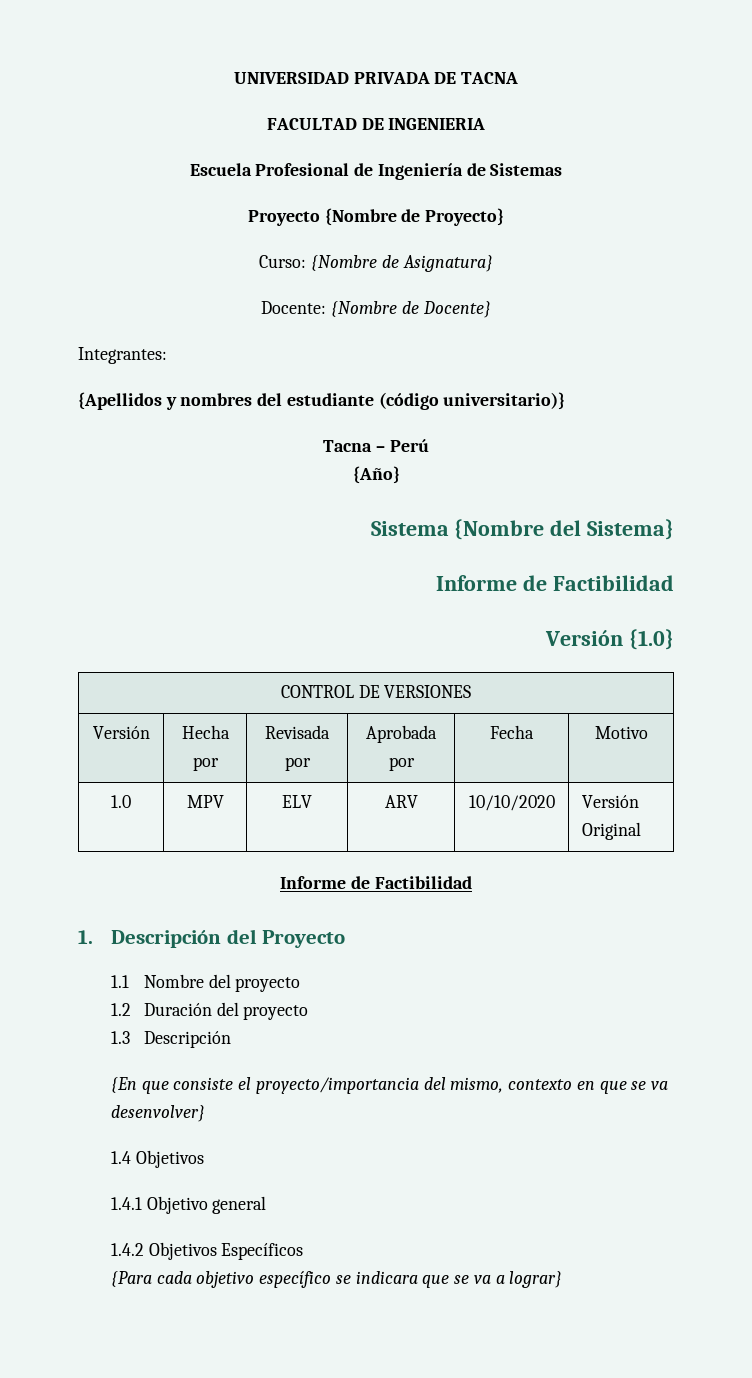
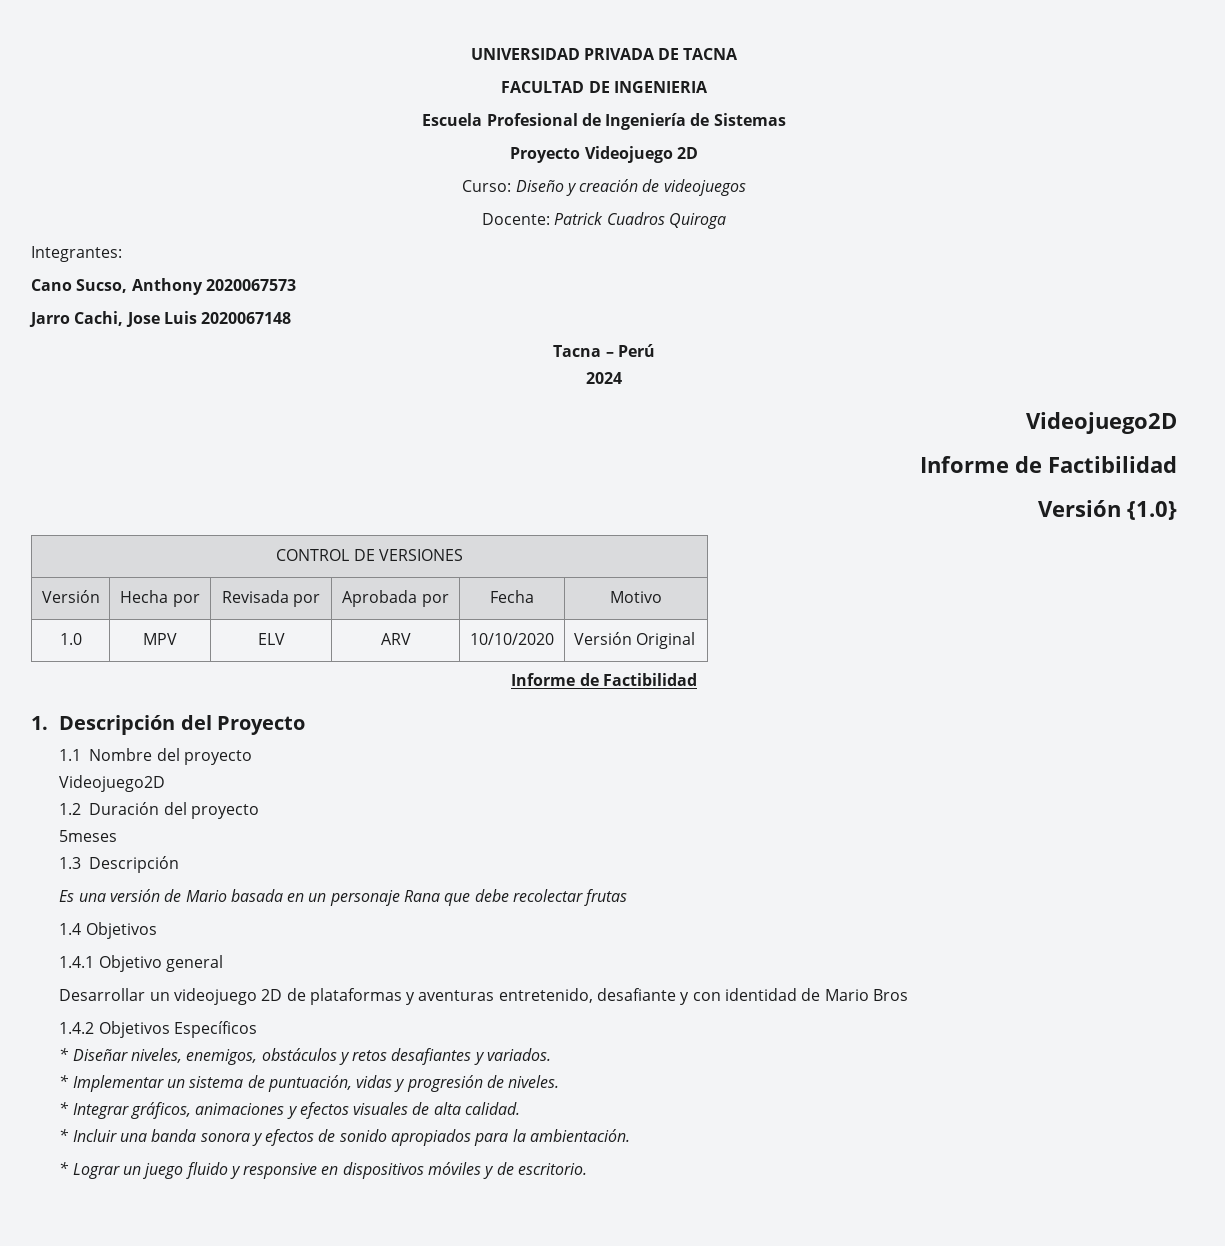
- Proyecto {Nombre de Proyecto}
- Curso: {Nombre de Asignatura}
- Docente: {Nombre de Docente}
+ Proyecto Videojuego 2D
+ Curso: Diseño y creación de videojuegos
+ Docente: Patrick Cuadros Quiroga
  Integrantes:
- {Apellidos y nombres del estudiante (código universitario)}
+ Cano Sucso, Anthony 2020067573
+ Jarro Cachi, Jose Luis 2020067148
  Tacna – Perú
- {Año}
- Sistema {Nombre del Sistema}
+ 2024
+ Videojuego2D
  1.1 Nombre del proyecto
+ Videojuego2D
+ 5meses
- {En que consiste el proyecto/importancia del mismo, contexto en que se va desenvolver}
+ Es una versión de Mario basada en un personaje Rana que debe recolectar frutas
+ Desarrollar un videojuego 2D de plataformas y aventuras entretenido, desafiante y con identidad de Mario Bros
  1.4.2 Objetivos Específicos
- {Para cada objetivo específico se indicara que se va a lograr}
+ * Diseñar niveles, enemigos, obstáculos y retos desafiantes y variados.
+ * Implementar un sistema de puntuación, vidas y progresión de niveles.
+ * Integrar gráficos, animaciones y efectos visuales de alta calidad.
+ * Incluir una banda sonora y efectos de sonido apropiados para la ambientación.
+ * Lograr un juego fluido y responsive en dispositivos móviles y de escritorio.

